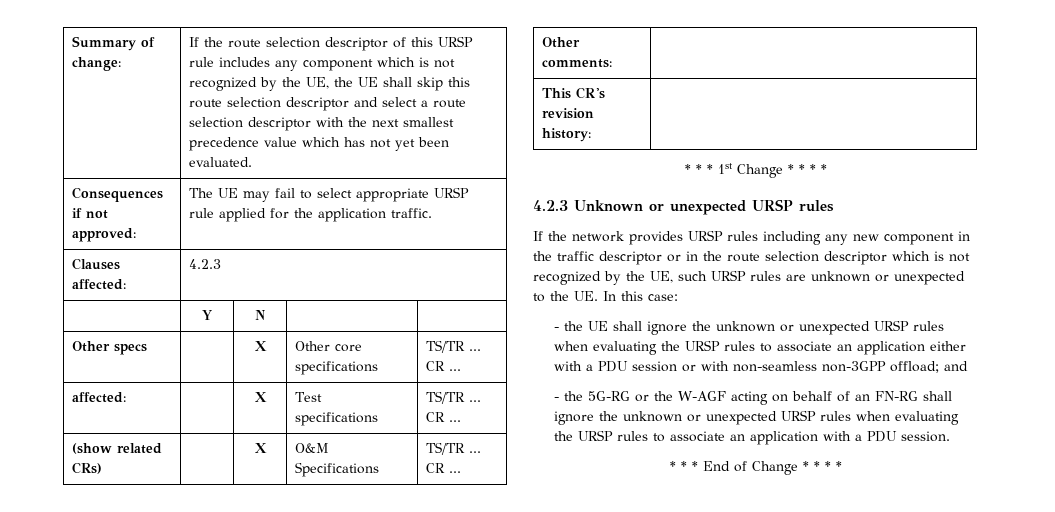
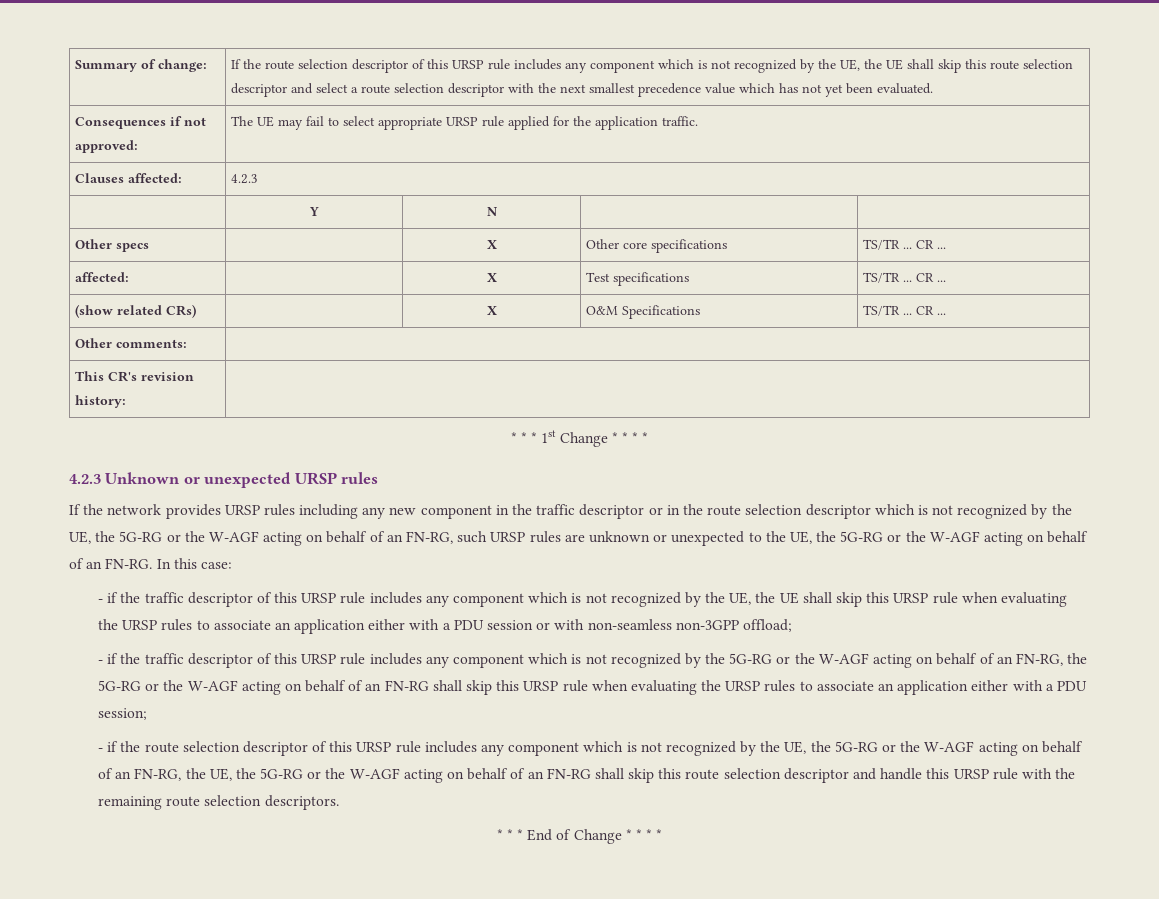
- If the network provides URSP rules including any new component in the traffic descriptor or in the route selection descriptor which is not recognized by the UE, such URSP rules are unknown or unexpected to the UE. In this case:
- - the UE shall ignore the unknown or unexpected URSP rules when evaluating the URSP rules to associate an application either with a PDU session or with non-seamless non-3GPP offload; and
- - the 5G-RG or the W-AGF acting on behalf of an FN-RG shall ignore the unknown or unexpected URSP rules when evaluating the URSP rules to associate an application with a PDU session.
+ If the network provides URSP rules including any new component in the traffic descriptor or in the route selection descriptor which is not recognized by the UE, the 5G-RG or the W-AGF acting on behalf of an FN-RG, such URSP rules are unknown or unexpected to the UE, the 5G-RG or the W-AGF acting on behalf of an FN-RG. In this case:
+ - if the traffic descriptor of this URSP rule includes any component which is not recognized by the UE, the UE shall skip this URSP rule when evaluating the URSP rules to associate an application either with a PDU session or with non-seamless non-3GPP offload;
+ - if the traffic descriptor of this URSP rule includes any component which is not recognized by the 5G-RG or the W-AGF acting on behalf of an FN-RG, the 5G-RG or the W-AGF acting on behalf of an FN-RG shall skip this URSP rule when evaluating the URSP rules to associate an application either with a PDU session;
+ - if the route selection descriptor of this URSP rule includes any component which is not recognized by the UE, the 5G-RG or the W-AGF acting on behalf of an FN-RG, the UE, the 5G-RG or the W-AGF acting on behalf of an FN-RG shall skip this route selection descriptor and handle this URSP rule with the remaining route selection descriptors.

